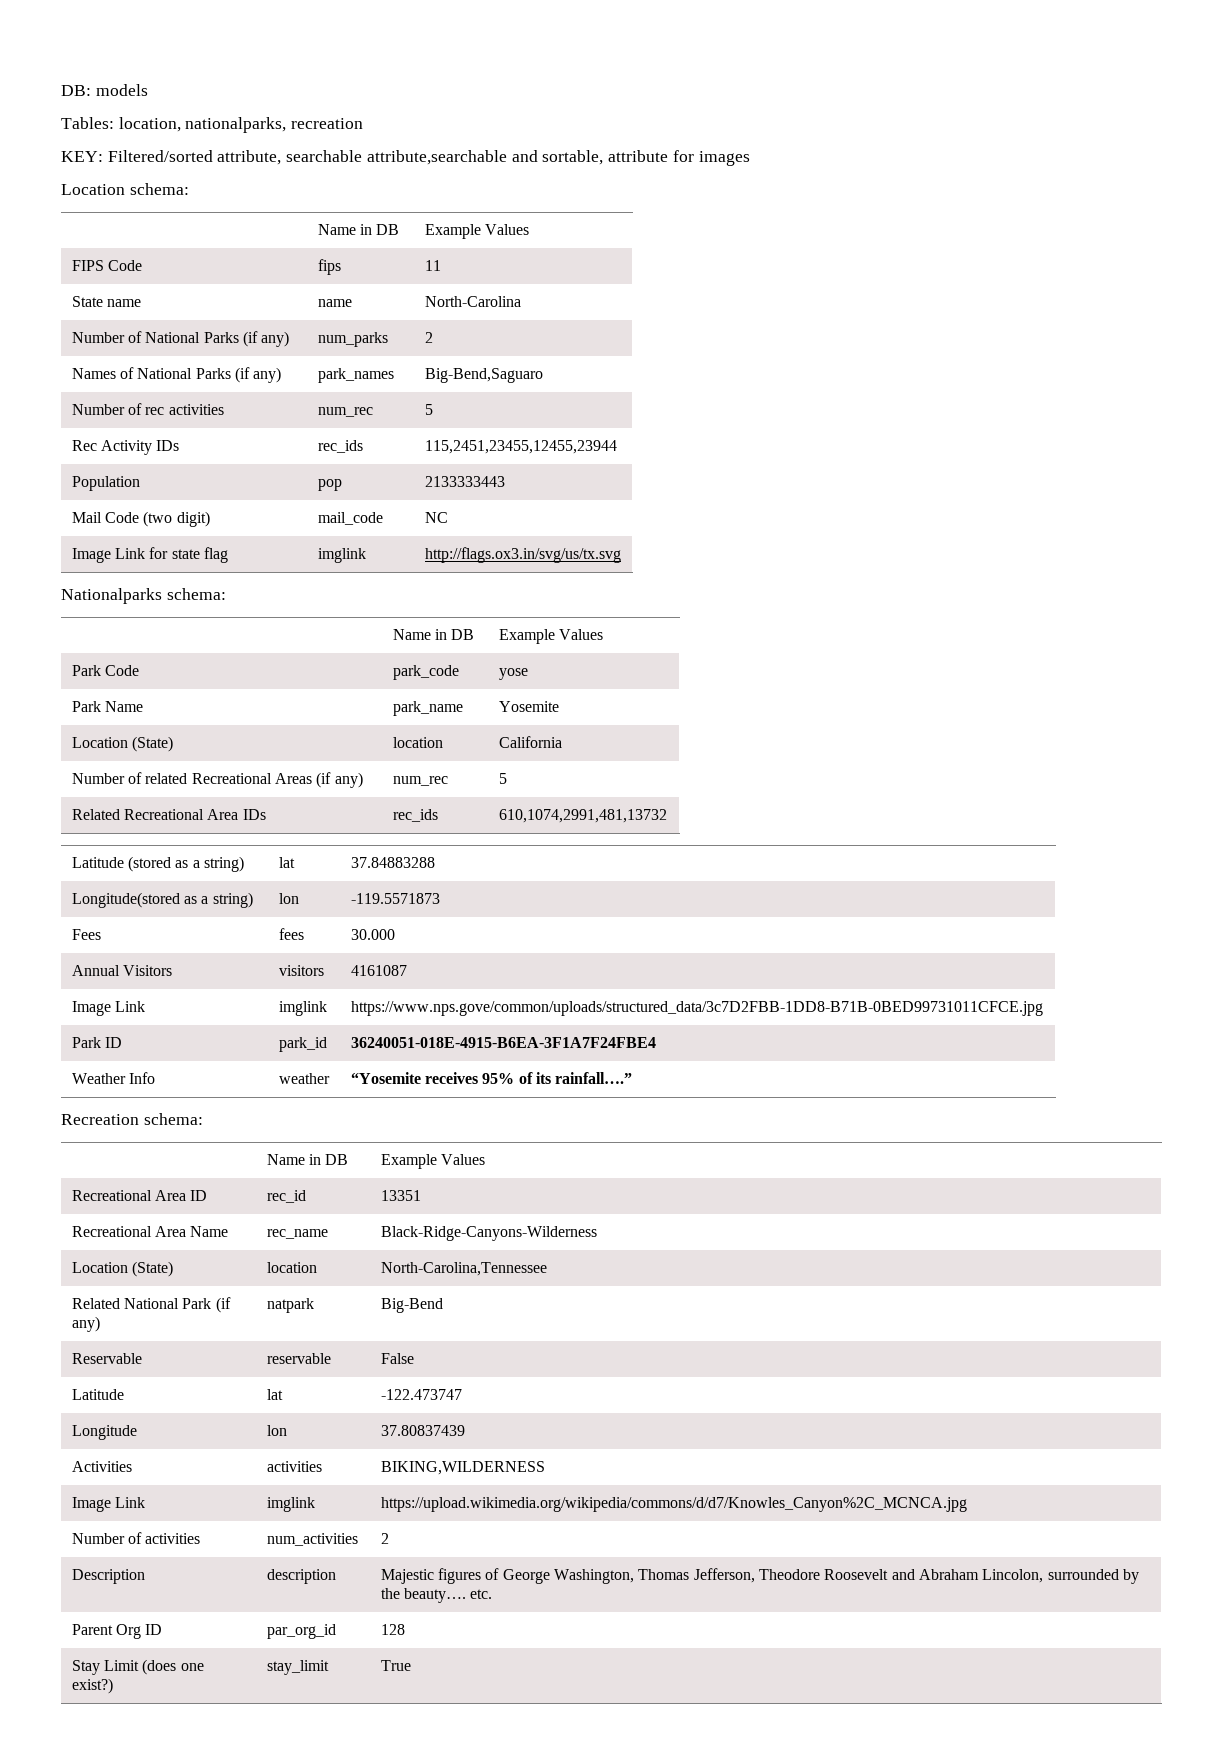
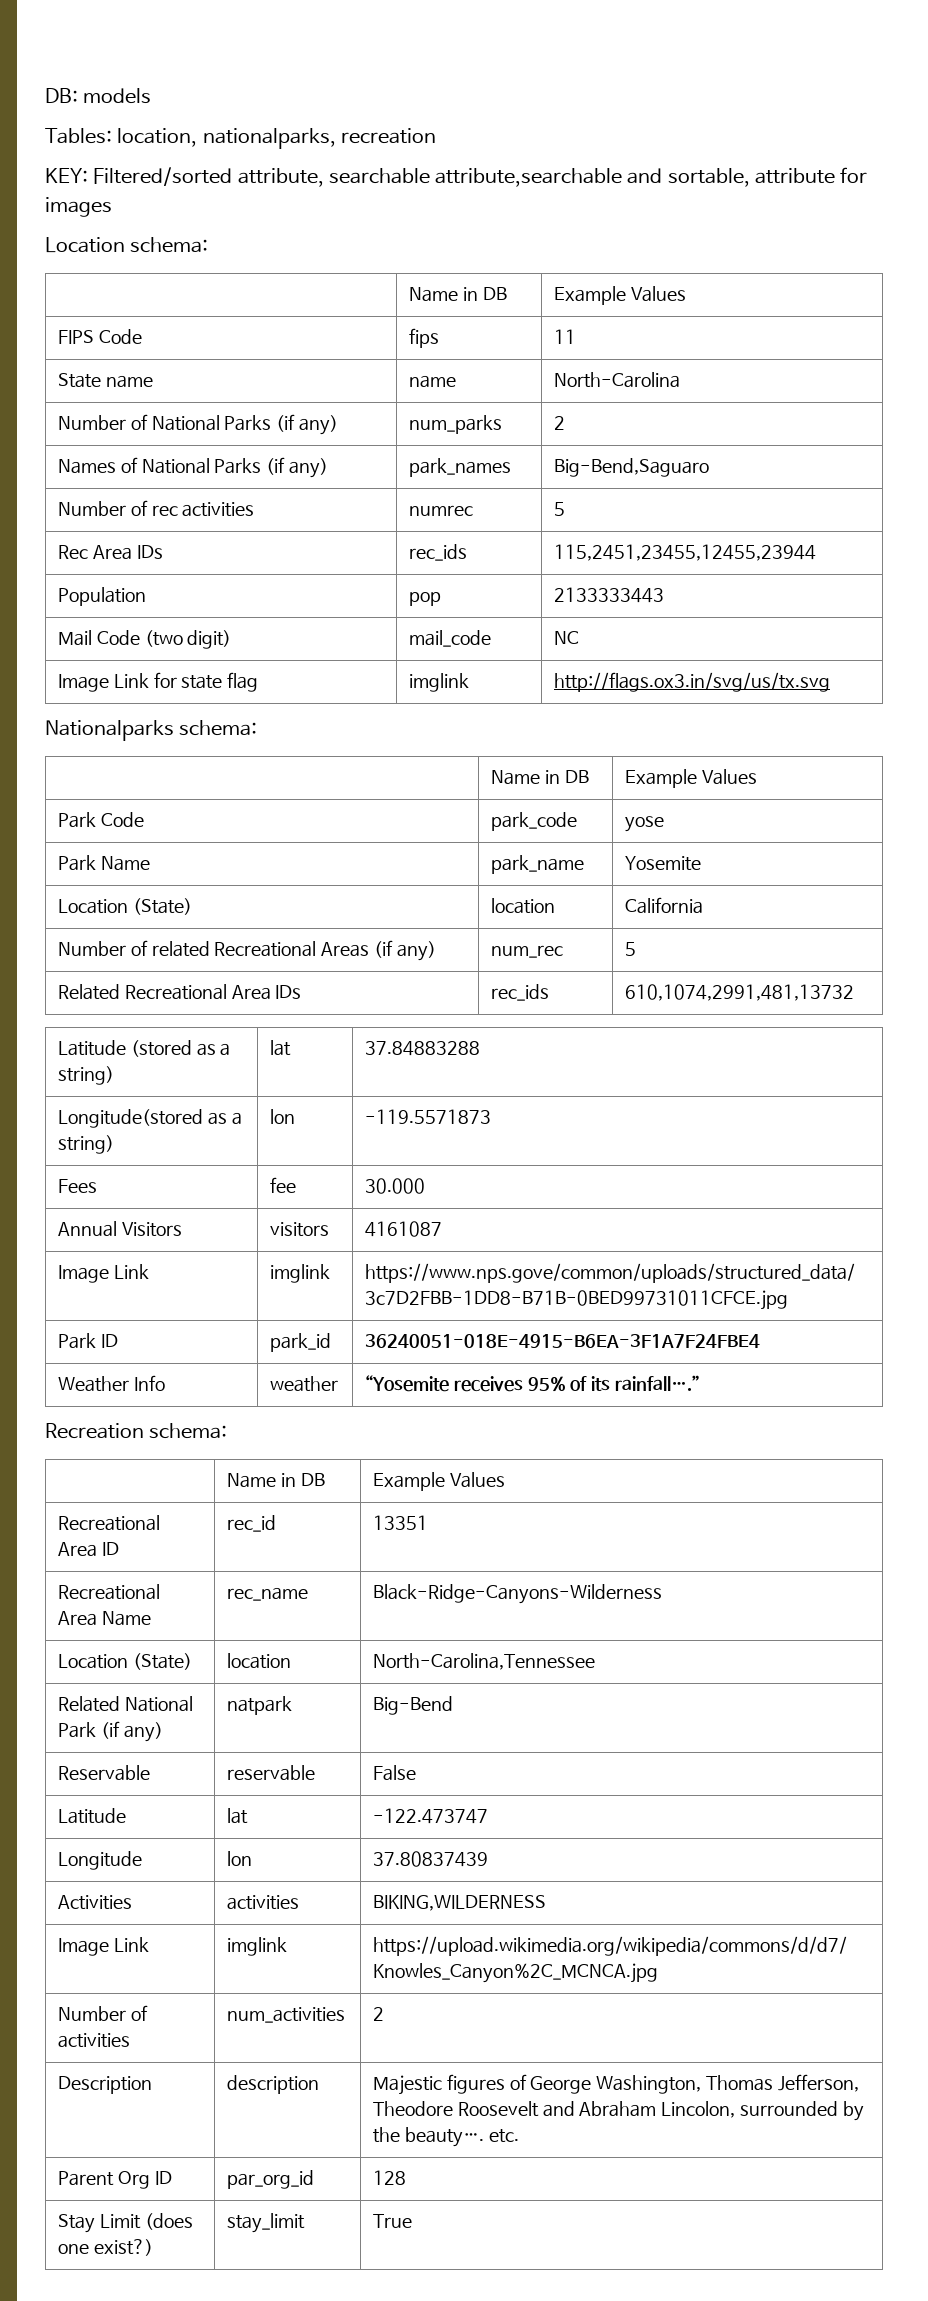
- Number of rec activities | num_rec | 5
+ Number of rec activities | numrec | 5
- Rec Activity IDs | rec_ids | 115,2451,23455,12455,23944
+ Rec Area IDs | rec_ids | 115,2451,23455,12455,23944
- Fees | fees | 30.000
+ Fees | fee | 30.000

